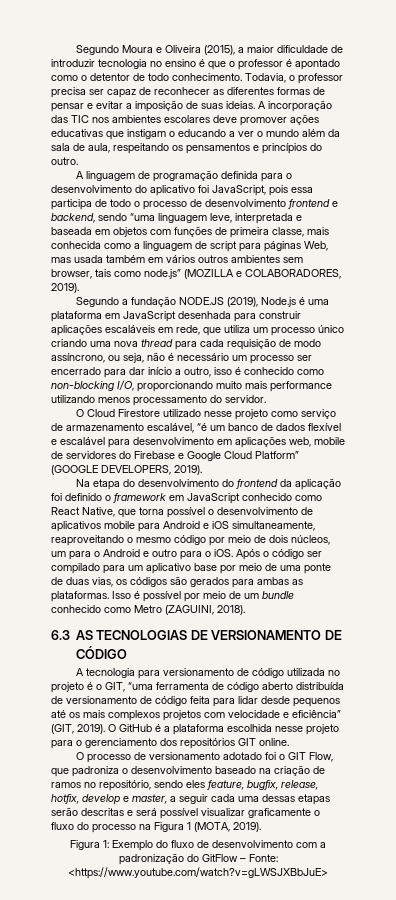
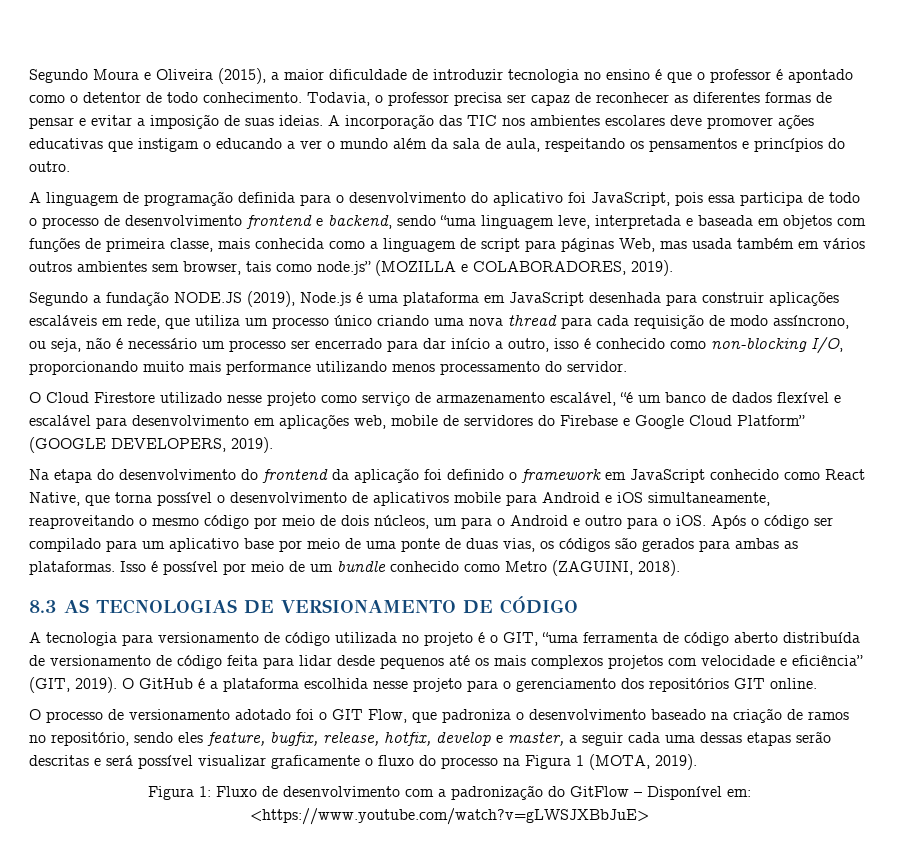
- 6.3 AS TECNOLOGIAS DE VERSIONAMENTO DE CÓDIGO
+ 8.3 AS TECNOLOGIAS DE VERSIONAMENTO DE CÓDIGO
- Figura 1: Exemplo do fluxo de desenvolvimento com a padronização do GitFlow – Fonte: <https://www.youtube.com/watch?v=gLWSJXBbJuE>
+ Figura 1: Fluxo de desenvolvimento com a padronização do GitFlow – Disponível em: <https://www.youtube.com/watch?v=gLWSJXBbJuE>

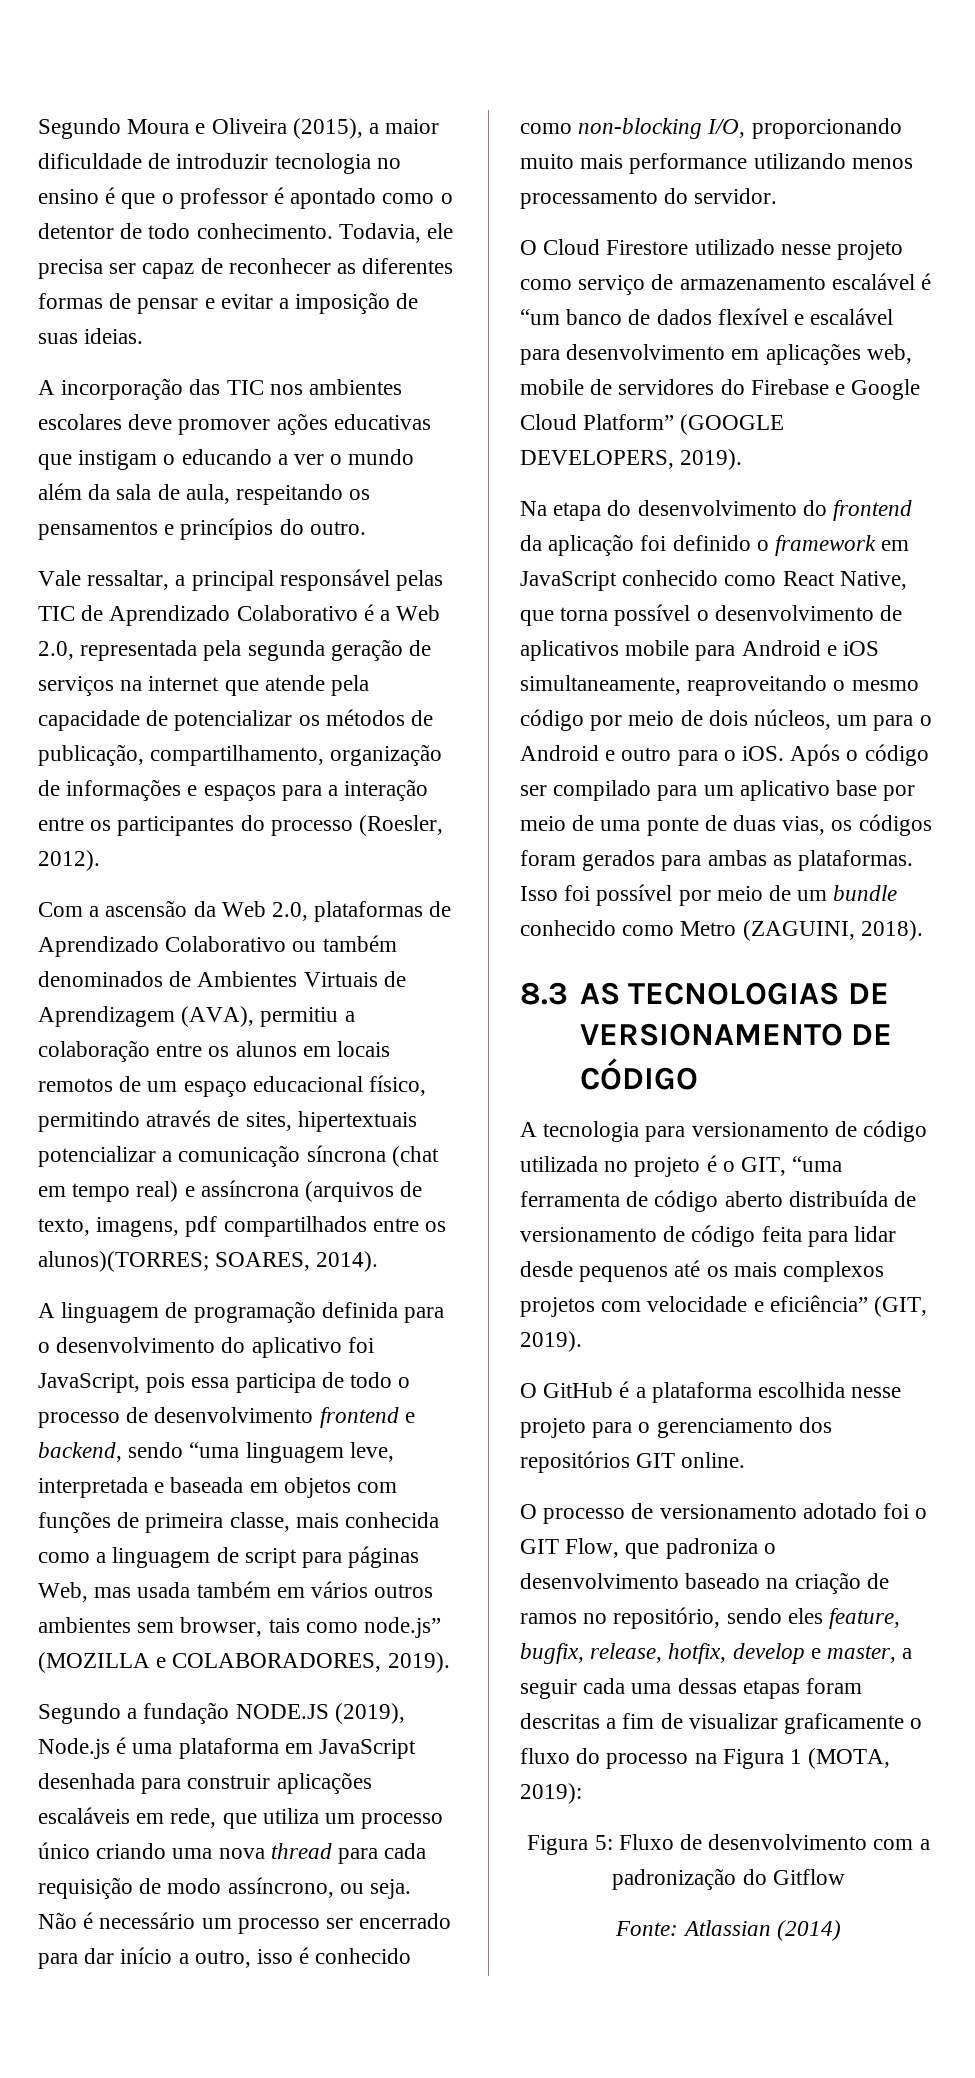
- Todavia, o professor precisa ser capaz de reconhecer as diferentes formas de pensar e evitar a imposição de suas ideias. A incorporação das TIC nos ambientes escolares deve promover ações educativas que instigam o educando a ver o mundo além da sala de aula, respeitando os pensamentos e princípios do outro.
+ Todavia, ele precisa ser capaz de reconhecer as diferentes formas de pensar e evitar a imposição de suas ideias.
+ A incorporação das TIC nos ambientes escolares deve promover ações educativas que instigam o educando a ver o mundo além da sala de aula, respeitando os pensamentos e princípios do outro.
+ Vale ressaltar, a principal responsável pelas TIC de Aprendizado Colaborativo é a Web 2.0, representada pela segunda geração de serviços na internet que atende pela capacidade de potencializar os métodos de publicação, compartilhamento, organização de informações e espaços para a interação entre os participantes do processo (Roesler, 2012).
+ Com a ascensão da Web 2.0, plataformas de Aprendizado Colaborativo ou também denominados de Ambientes Virtuais de Aprendizagem (AVA), permitiu a colaboração entre os alunos em locais remotos de um espaço educacional físico, permitindo através de sites, hipertextuais potencializar a comunicação síncrona (chat em tempo real) e assíncrona (arquivos de texto, imagens, pdf compartilhados entre os alunos)(TORRES; SOARES, 2014).
- Segundo a fundação NODE.JS (2019), Node.js é uma plataforma em JavaScript desenhada para construir aplicações escaláveis em rede, que utiliza um processo único criando uma nova thread para cada requisição de modo assíncrono, ou seja, não é necessário um processo ser encerrado para dar início a outro, isso é conhecido como non-blocking I/O, proporcionando muito mais performance utilizando menos processamento do servidor.
+ Segundo a fundação NODE.JS (2019), Node.js é uma plataforma em JavaScript desenhada para construir aplicações escaláveis em rede, que utiliza um processo único criando uma nova thread para cada requisição de modo assíncrono, ou seja. Não é necessário um processo ser encerrado para dar início a outro, isso é conhecido como non-blocking I/O, proporcionando muito mais performance utilizando menos processamento do servidor.
- O Cloud Firestore utilizado nesse projeto como serviço de armazenamento escalável, “é um banco de dados flexível e escalável para desenvolvimento em aplicações web, mobile de servidores do Firebase e Google Cloud Platform” (GOOGLE DEVELOPERS, 2019).
+ O Cloud Firestore utilizado nesse projeto como serviço de armazenamento escalável é “um banco de dados flexível e escalável para desenvolvimento em aplicações web, mobile de servidores do Firebase e Google Cloud Platform” (GOOGLE DEVELOPERS, 2019).
- Após o código ser compilado para um aplicativo base por meio de uma ponte de duas vias, os códigos são gerados para ambas as plataformas.
+ Após o código ser compilado para um aplicativo base por meio de uma ponte de duas vias, os códigos foram gerados para ambas as plataformas.
- Isso é possível por meio de um bundle conhecido como Metro (ZAGUINI, 2018).
+ Isso foi possível por meio de um bundle conhecido como Metro (ZAGUINI, 2018).
- A tecnologia para versionamento de código utilizada no projeto é o GIT, “uma ferramenta de código aberto distribuída de versionamento de código feita para lidar desde pequenos até os mais complexos projetos com velocidade e eficiência” (GIT, 2019). O GitHub é a plataforma escolhida nesse projeto para o gerenciamento dos repositórios GIT online.
+ A tecnologia para versionamento de código utilizada no projeto é o GIT, “uma ferramenta de código aberto distribuída de versionamento de código feita para lidar desde pequenos até os mais complexos projetos com velocidade e eficiência” (GIT, 2019).
+ O GitHub é a plataforma escolhida nesse projeto para o gerenciamento dos repositórios GIT online.
- O processo de versionamento adotado foi o GIT Flow, que padroniza o desenvolvimento baseado na criação de ramos no repositório, sendo eles feature, bugfix, release, hotfix, develop e master, a seguir cada uma dessas etapas serão descritas e será possível visualizar graficamente o fluxo do processo na Figura 1 (MOTA, 2019).
- Figura 1: Fluxo de desenvolvimento com a padronização do GitFlow – Disponível em: <https://www.youtube.com/watch?v=gLWSJXBbJuE>
+ O processo de versionamento adotado foi o GIT Flow, que padroniza o desenvolvimento baseado na criação de ramos no repositório, sendo eles feature, bugfix, release, hotfix, develop e master, a seguir cada uma dessas etapas foram descritas a fim de visualizar graficamente o fluxo do processo na Figura 1 (MOTA, 2019):
+ Figura 5: Fluxo de desenvolvimento com a padronização do Gitflow
+ Fonte: Atlassian (2014)

